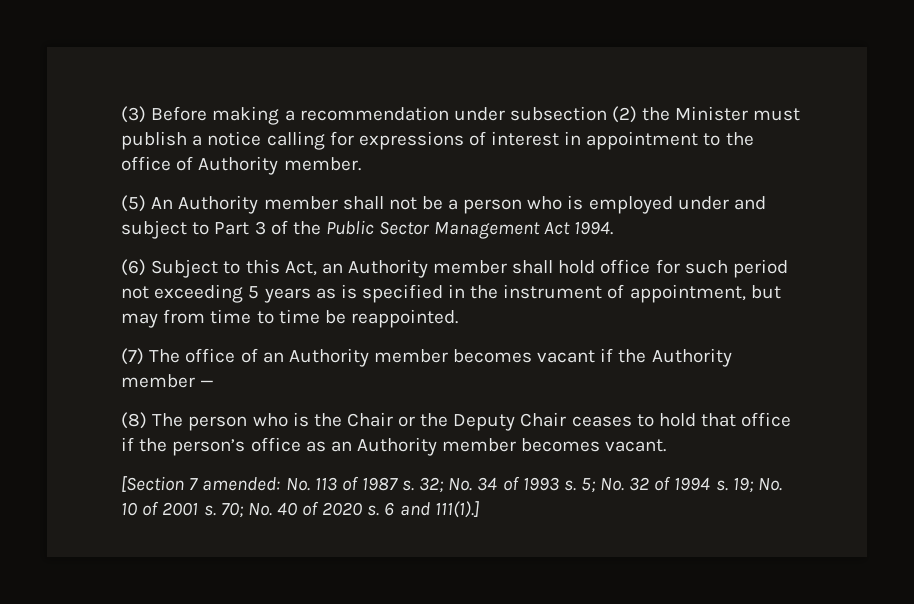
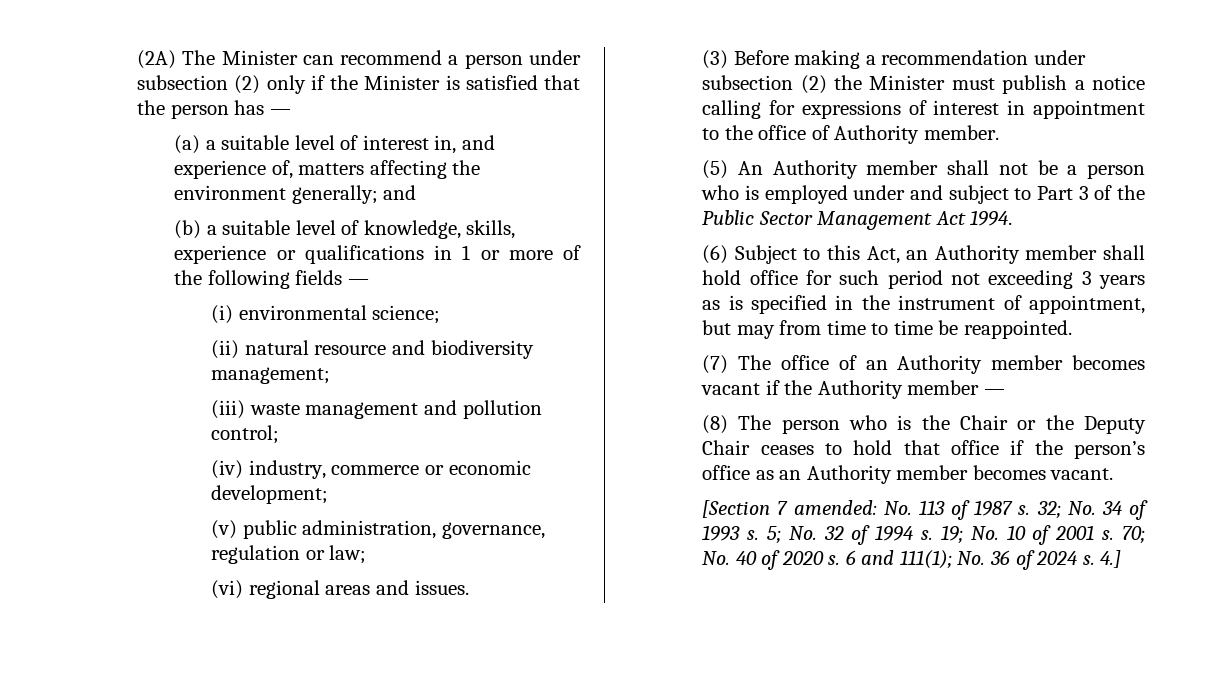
+ (2A) The Minister can recommend a person under subsection (2) only if the Minister is satisfied that the person has —
+ (a) a suitable level of interest in, and experience of, matters affecting the environment generally; and
+ (b) a suitable level of knowledge, skills, experience or qualifications in 1 or more of the following fields —
+ (i) environmental science;
+ (ii) natural resource and biodiversity management;
+ (iii) waste management and pollution control;
+ (iv) industry, commerce or economic development;
+ (v) public administration, governance, regulation or law;
+ (vi) regional areas and issues.
- (6) Subject to this Act, an Authority member shall hold office for such period not exceeding 5 years as is specified in the instrument of appointment, but may from time to time be reappointed.
+ (6) Subject to this Act, an Authority member shall hold office for such period not exceeding 3 years as is specified in the instrument of appointment, but may from time to time be reappointed.
- 6 and 111(1).]
+ 6 and 111(1); No. 36 of 2024 s. 4.]

